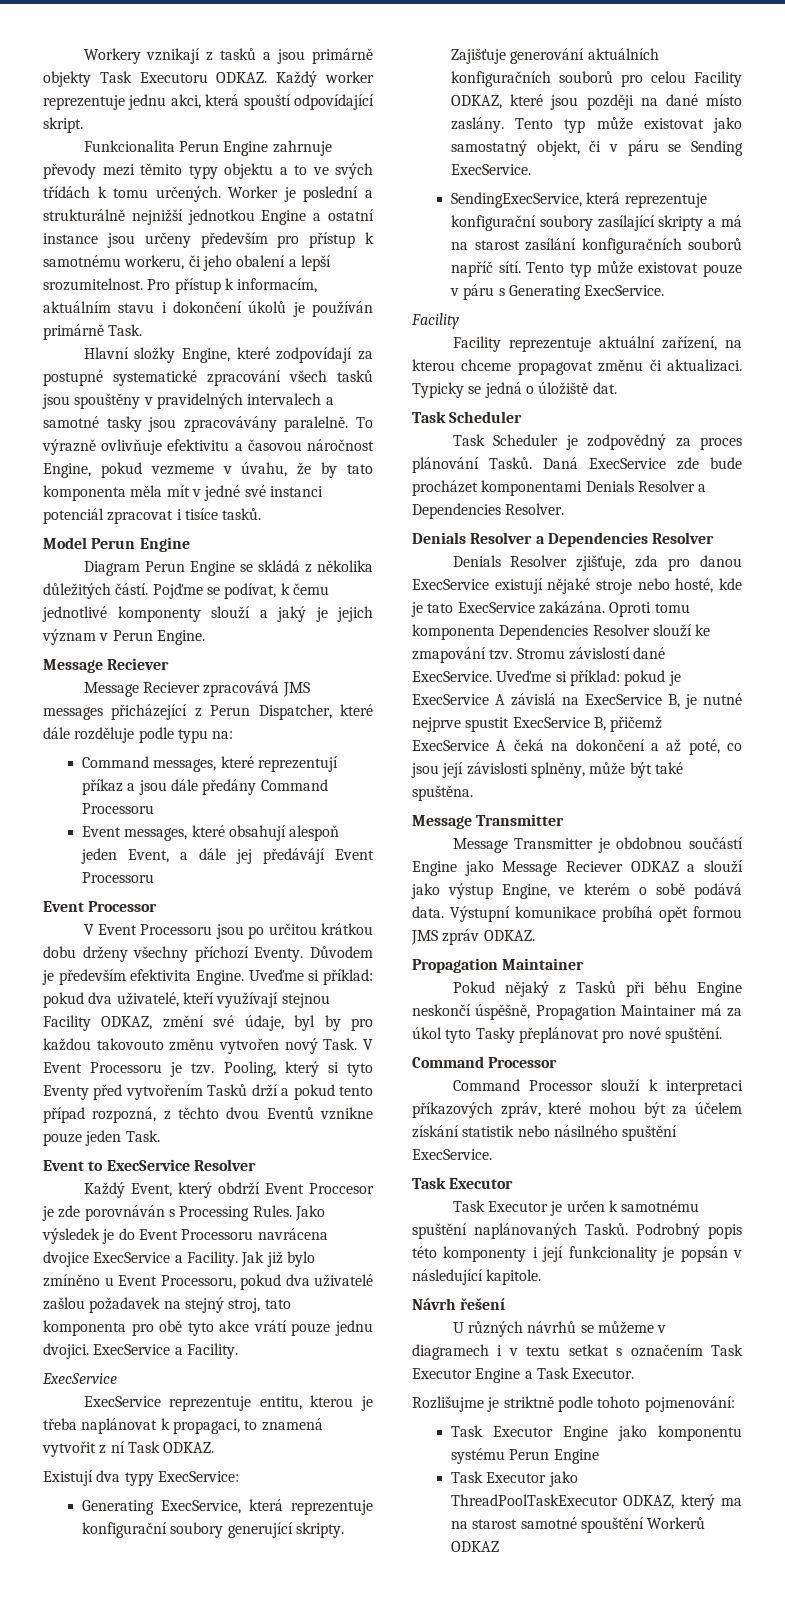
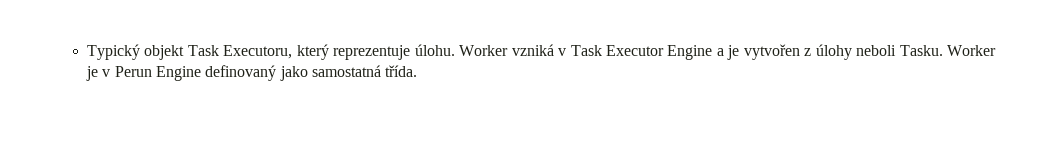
- Workery vznikají z tasků a jsou primárně objekty Task Executoru ODKAZ. Každý worker reprezentuje jednu akci, která spouští odpovídající skript.
- Funkcionalita Perun Engine zahrnuje převody mezi těmito typy objektu a to ve svých třídách k tomu určených. Worker je poslední a strukturálně nejnižší jednotkou Engine a ostatní instance jsou určeny především pro přístup k samotnému workeru, či jeho obalení a lepší srozumitelnost. Pro přístup k informacím, aktuálním stavu i dokončení úkolů je používán primárně Task.
- Hlavní složky Engine, které zodpovídají za postupné systematické zpracování všech tasků jsou spouštěny v pravidelných intervalech a samotné tasky jsou zpracovávány paralelně. To výrazně ovlivňuje efektivitu a časovou náročnost Engine, pokud vezmeme v úvahu, že by tato komponenta měla mít v jedné své instanci potenciál zpracovat i tisíce tasků.
- Model Perun Engine
- Diagram Perun Engine se skládá z několika důležitých částí. Pojďme se podívat, k čemu jednotlivé komponenty slouží a jaký je jejich význam v Perun Engine.
- Message Reciever
- Message Reciever zpracovává JMS messages přicházející z Perun Dispatcher, které dále rozděluje podle typu na:
- Command messages, které reprezentují příkaz a jsou dále předány Command Processoru
- Event messages, které obsahují alespoň jeden Event, a dále jej předávájí Event Processoru
- Event Processor
- V Event Processoru jsou po určitou krátkou dobu drženy všechny příchozí Eventy. Důvodem je především efektivita Engine. Uveďme si příklad: pokud dva uživatelé, kteří využívají stejnou Facility ODKAZ, změní své údaje, byl by pro každou takovouto změnu vytvořen nový Task. V Event Processoru je tzv. Pooling, který si tyto Eventy před vytvořením Tasků drží a pokud tento případ rozpozná, z těchto dvou Eventů vznikne pouze jeden Task.
- Event to ExecService Resolver
- Každý Event, který obdrží Event Proccesor je zde porovnáván s Processing Rules. Jako výsledek je do Event Processoru navrácena dvojice ExecService a Facility. Jak již bylo zmíněno u Event Processoru, pokud dva uživatelé zašlou požadavek na stejný stroj, tato komponenta pro obě tyto akce vrátí pouze jednu dvojici. ExecService a Facility.
- ExecService
- ExecService reprezentuje entitu, kterou je třeba naplánovat k propagaci, to znamená vytvořit z ní Task ODKAZ.
- Existují dva typy ExecService:
- Generating ExecService, která reprezentuje konfigurační soubory generující skripty. Zajišťuje generování aktuálních konfiguračních souborů pro celou Facility ODKAZ, které jsou později na dané místo zaslány. Tento typ může existovat jako samostatný objekt, či v páru se Sending ExecService.
- SendingExecService, která reprezentuje konfigurační soubory zasílající skripty a má na starost zasílání konfiguračních souborů napříč sítí. Tento typ může existovat pouze v páru s Generating ExecService.
- Facility
- Facility reprezentuje aktuální zařízení, na kterou chceme propagovat změnu či aktualizaci. Typicky se jedná o úložiště dat.
- Task Scheduler
- Task Scheduler je zodpovědný za proces plánování Tasků. Daná ExecService zde bude procházet komponentami Denials Resolver a Dependencies Resolver.
- Denials Resolver a Dependencies Resolver
- Denials Resolver zjišťuje, zda pro danou ExecService existují nějaké stroje nebo hosté, kde je tato ExecService zakázána. Oproti tomu komponenta Dependencies Resolver slouží ke zmapování tzv. Stromu závislostí dané ExecService. Uveďme si příklad: pokud je ExecService A závislá na ExecService B, je nutné nejprve spustit ExecService B, přičemž ExecService A čeká na dokončení a až poté, co jsou její závislosti splněny, může být také spuštěna.
- Message Transmitter
- Message Transmitter je obdobnou součástí Engine jako Message Reciever ODKAZ a slouží jako výstup Engine, ve kterém o sobě podává data. Výstupní komunikace probíhá opět formou JMS zpráv ODKAZ.
- Propagation Maintainer
- Pokud nějaký z Tasků při běhu Engine neskončí úspěšně, Propagation Maintainer má za úkol tyto Tasky přeplánovat pro nové spuštění.
- Command Processor
- Command Processor slouží k interpretaci příkazových zpráv, které mohou být za účelem získání statistik nebo násilného spuštění ExecService.
- Task Executor
- Task Executor je určen k samotnému spuštění naplánovaných Tasků. Podrobný popis této komponenty i její funkcionality je popsán v následující kapitole.
- Návrh řešení
- U různých návrhů se můžeme v diagramech i v textu setkat s označením Task Executor Engine a Task Executor.
- Rozlišujme je striktně podle tohoto pojmenování:
- Task Executor Engine jako komponentu systému Perun Engine
- Task Executor jako ThreadPoolTaskExecutor ODKAZ, který ma na starost samotné spouštění Workerů ODKAZ
+ Typický objekt Task Executoru, který reprezentuje úlohu. Worker vzniká v Task Executor Engine a je vytvořen z úlohy neboli Tasku. Worker je v Perun Engine definovaný jako samostatná třída.

